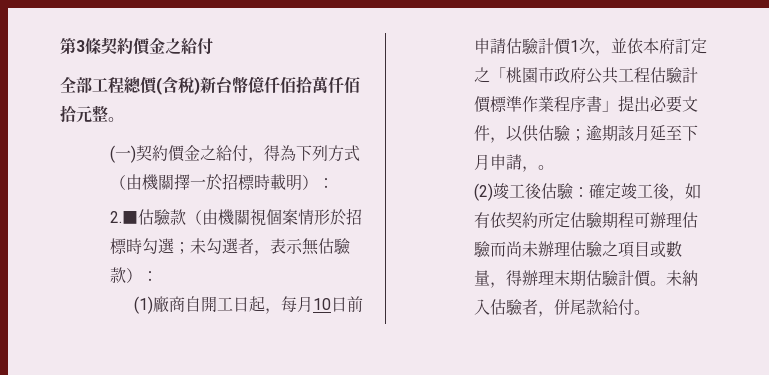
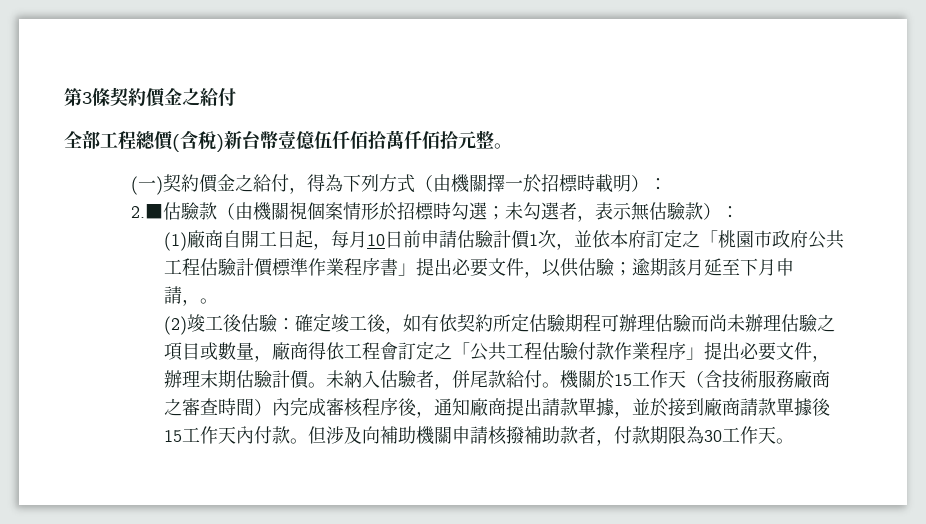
- 全部工程總價(含稅)新台幣億仟佰拾萬仟佰拾元整。
+ 全部工程總價(含稅)新台幣壹億伍仟佰拾萬仟佰拾元整。
- (2)竣工後估驗：確定竣工後，如有依契約所定估驗期程可辦理估驗而尚未辦理估驗之項目或數量，得辦理末期估驗計價。
+ (2)竣工後估驗：確定竣工後，如有依契約所定估驗期程可辦理估驗而尚未辦理估驗之項目或數量，廠商得依工程會訂定之「公共工程估驗付款作業程序」提出必要文件，辦理末期估驗計價。
+ 機關於15工作天（含技術服務廠商之審查時間）內完成審核程序後，通知廠商提出請款單據，並於接到廠商請款單據後15工作天內付款。但涉及向補助機關申請核撥補助款者，付款期限為30工作天。

